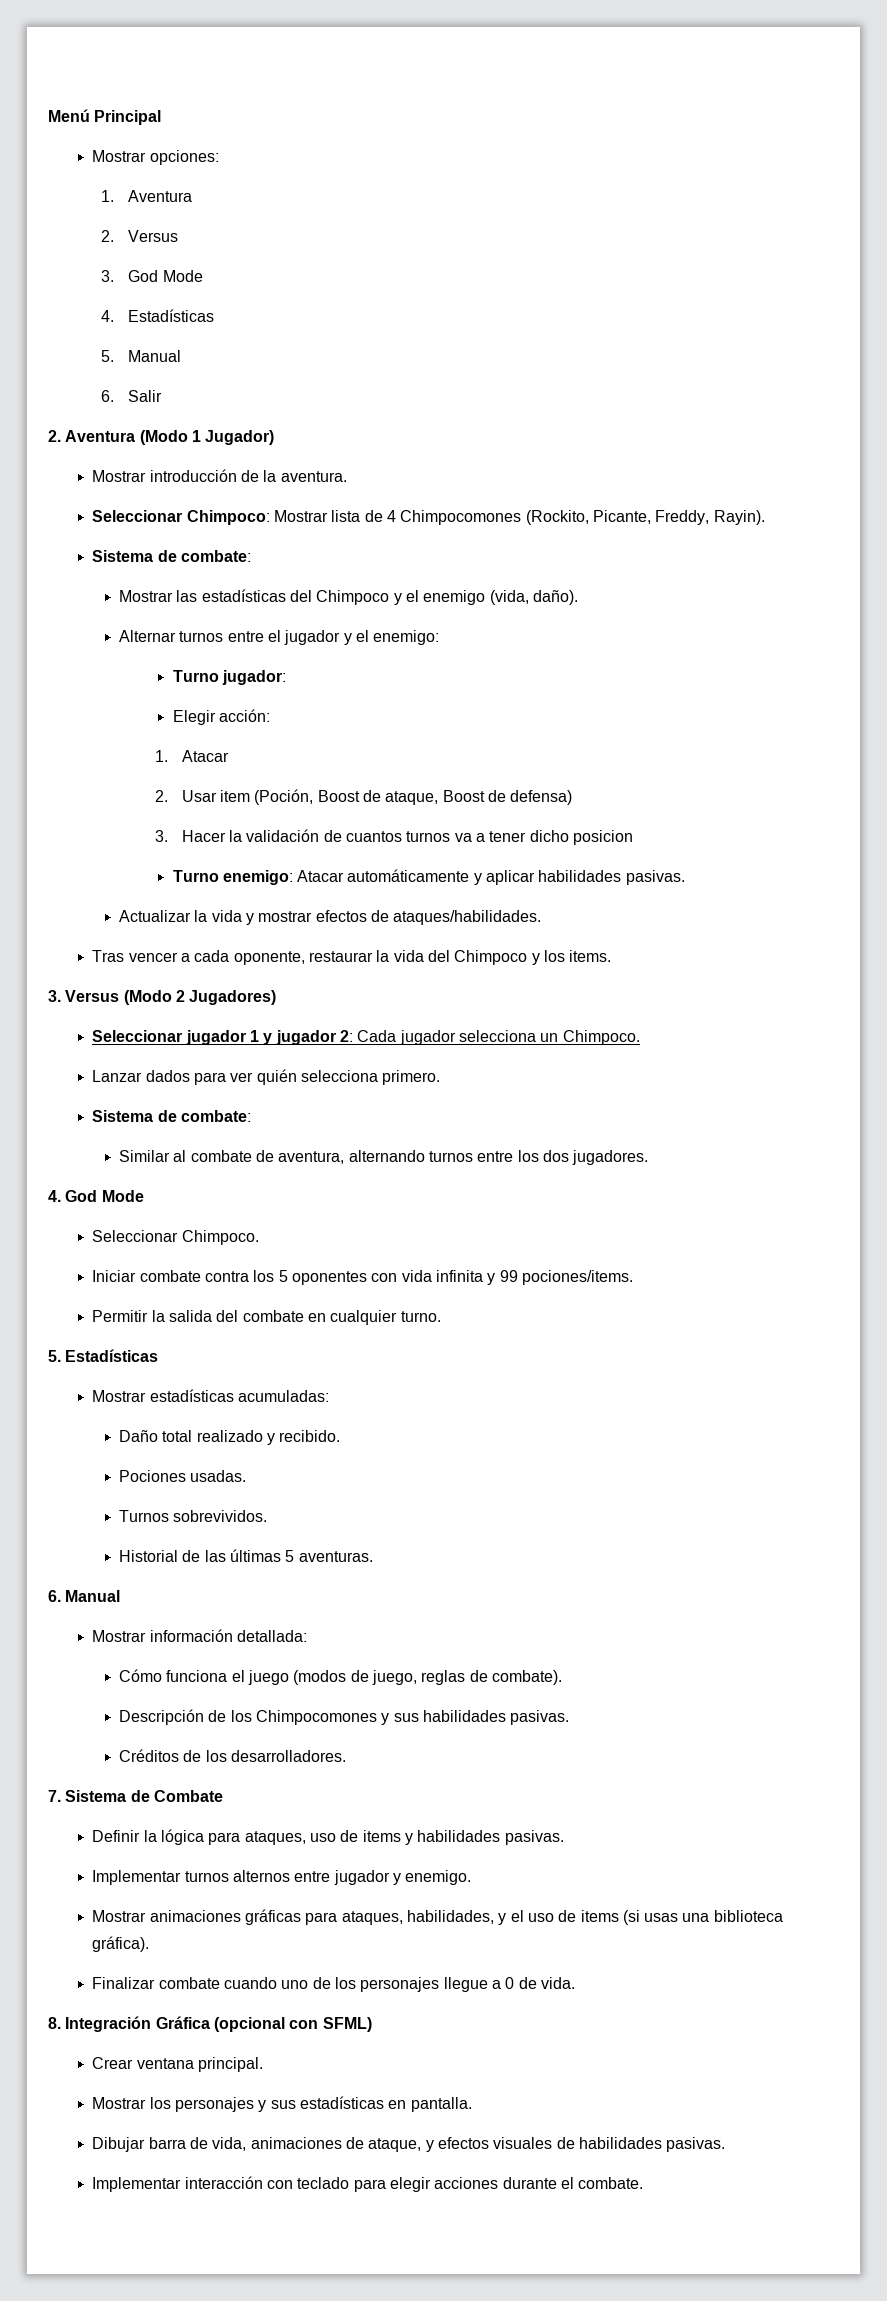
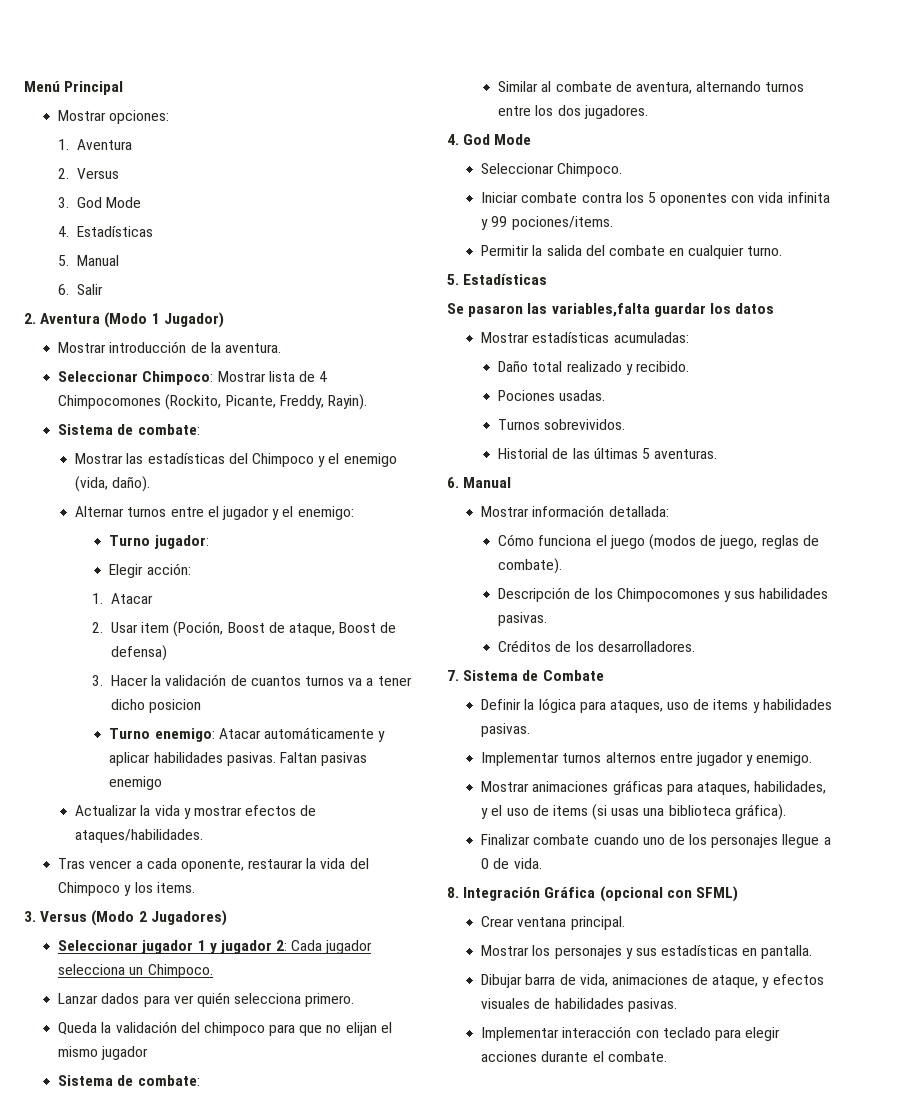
+ Faltan pasivas enemigo
+ Queda la validación del chimpoco para que no elijan el mismo jugador
+ Se pasaron las variables,falta guardar los datos

